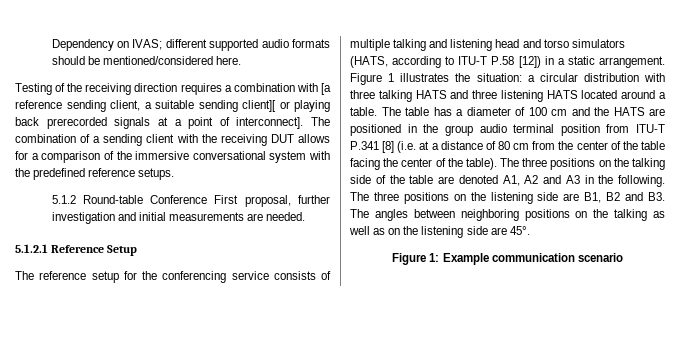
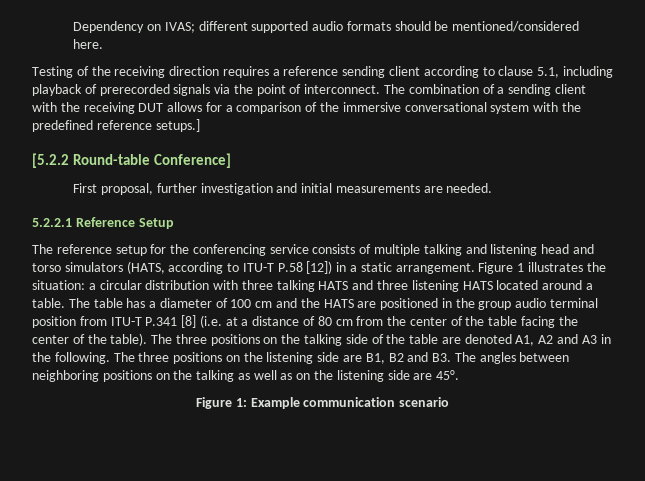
- Testing of the receiving direction requires a combination with [a reference sending client, a suitable sending client][ or playing back prerecorded signals at a point of interconnect].
+ Testing of the receiving direction requires a reference sending client according to clause 5.1, including playback of prerecorded signals via the point of interconnect.
- The combination of a sending client with the receiving DUT allows for a comparison of the immersive conversational system with the predefined reference setups.
- 5.1.2 Round-table Conference First proposal, further investigation and initial measurements are needed.
+ The combination of a sending client with the receiving DUT allows for a comparison of the immersive conversational system with the predefined reference setups.]
+ [5.2.2 Round-table Conference]
+ First proposal, further investigation and initial measurements are needed.
- 5.1.2.1 Reference Setup
+ 5.2.2.1 Reference Setup

